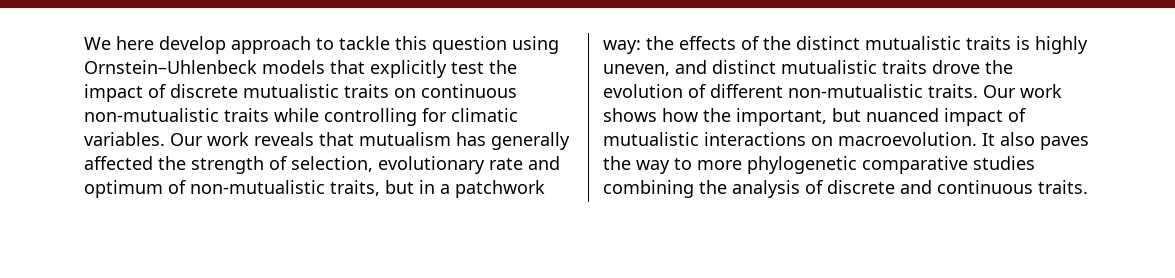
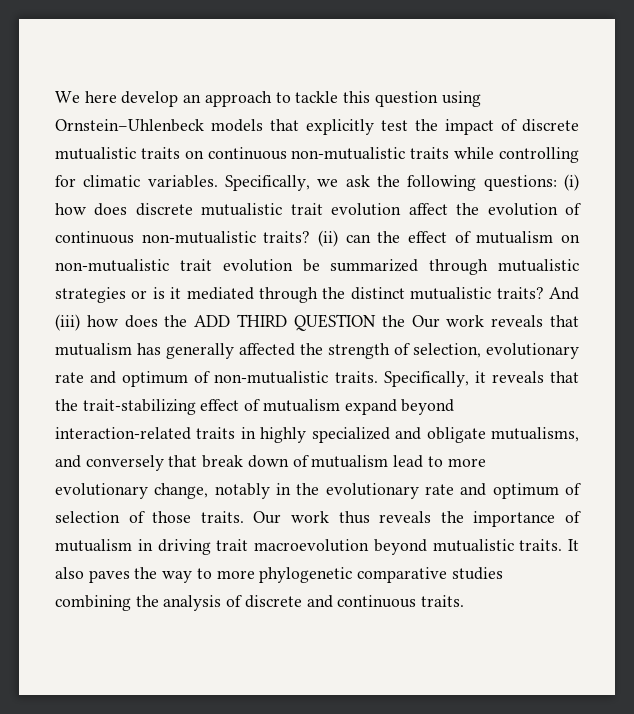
- We here develop approach to tackle this question using Ornstein–Uhlenbeck models that explicitly test the impact of discrete mutualistic traits on continuous non-mutualistic traits while controlling for climatic variables.
+ We here develop an approach to tackle this question using Ornstein–Uhlenbeck models that explicitly test the impact of discrete mutualistic traits on continuous non-mutualistic traits while controlling for climatic variables.
- Our work reveals that mutualism has generally affected the strength of selection, evolutionary rate and optimum of non-mutualistic traits, but in a patchwork way: the effects of the distinct mutualistic traits is highly uneven, and distinct mutualistic traits drove the evolution of different non-mutualistic traits. Our work shows how the important, but nuanced impact of mutualistic interactions on macroevolution.
+ Specifically, we ask the following questions: (i) how does discrete mutualistic trait evolution affect the evolution of continuous non-mutualistic traits? (ii) can the effect of mutualism on non-mutualistic trait evolution be summarized through mutualistic strategies or is it mediated through the distinct mutualistic traits? And (iii) how does the ADD THIRD QUESTION the Our work reveals that mutualism has generally affected the strength of selection, evolutionary rate and optimum of non-mutualistic traits. Specifically, it reveals that the trait-stabilizing effect of mutualism expand beyond interaction-related traits in highly specialized and obligate mutualisms, and conversely that break down of mutualism lead to more evolutionary change, notably in the evolutionary rate and optimum of selection of those traits. Our work thus reveals the importance of mutualism in driving trait macroevolution beyond mutualistic traits.

